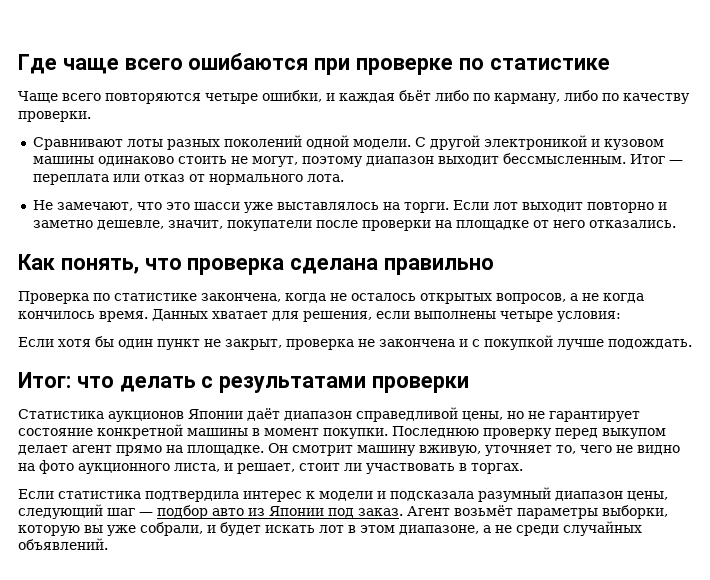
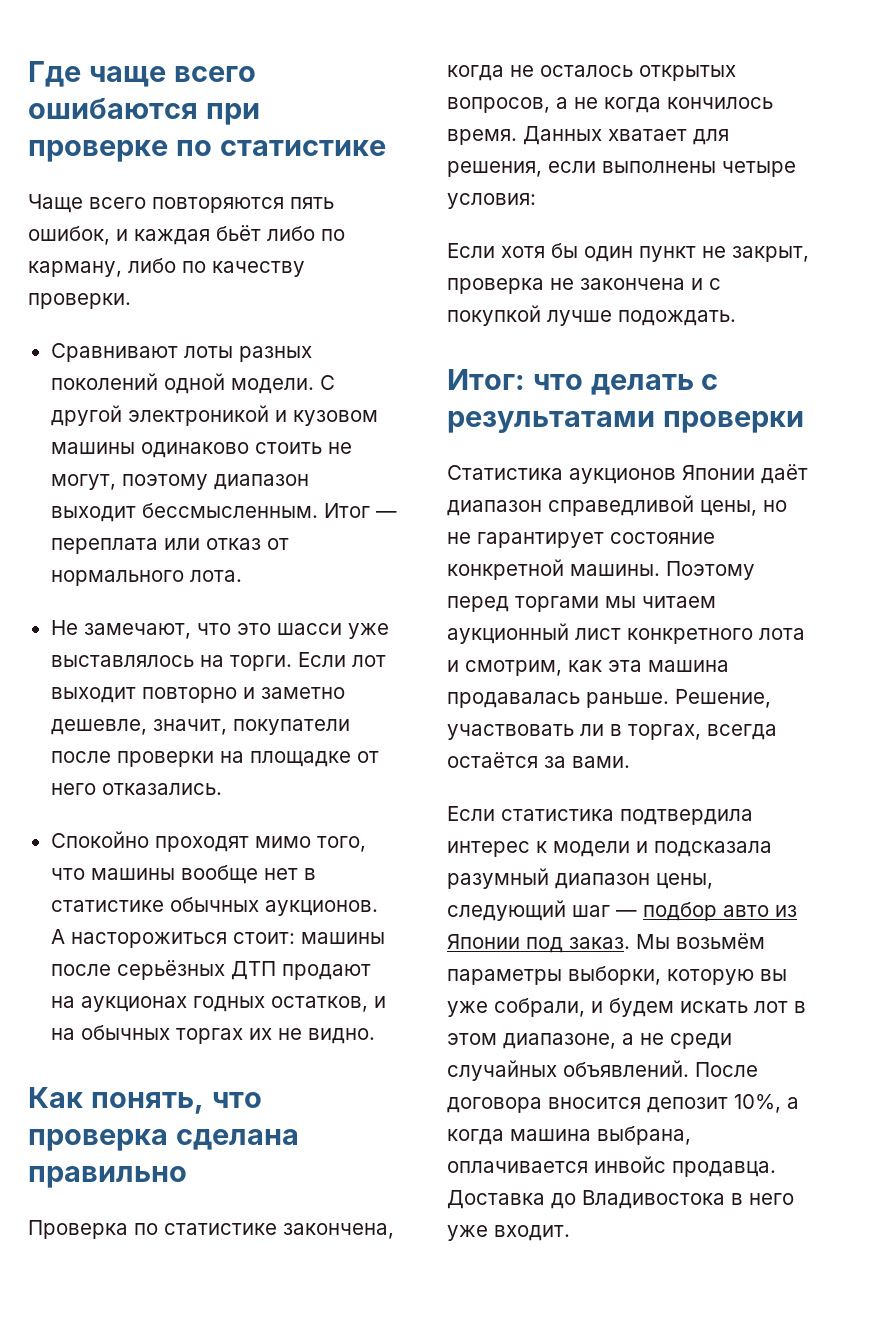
- Чаще всего повторяются четыре ошибки, и каждая бьёт либо по карману, либо по качеству проверки.
+ Чаще всего повторяются пять ошибок, и каждая бьёт либо по карману, либо по качеству проверки.
+ Спокойно проходят мимо того, что машины вообще нет в статистике обычных аукционов. А насторожиться стоит: машины после серьёзных ДТП продают на аукционах годных остатков, и на обычных торгах их не видно.
- Статистика аукционов Японии даёт диапазон справедливой цены, но не гарантирует состояние конкретной машины в момент покупки. Последнюю проверку перед выкупом делает агент прямо на площадке. Он смотрит машину вживую, уточняет то, чего не видно на фото аукционного листа, и решает, стоит ли участвовать в торгах.
+ Статистика аукционов Японии даёт диапазон справедливой цены, но не гарантирует состояние конкретной машины. Поэтому перед торгами мы читаем аукционный лист конкретного лота и смотрим, как эта машина продавалась раньше. Решение, участвовать ли в торгах, всегда остаётся за вами.
- Агент возьмёт параметры выборки, которую вы уже собрали, и будет искать лот в этом диапазоне, а не среди случайных объявлений.
+ Мы возьмём параметры выборки, которую вы уже собрали, и будем искать лот в этом диапазоне, а не среди случайных объявлений.
+ После договора вносится депозит 10%, а когда машина выбрана, оплачивается инвойс продавца. Доставка до Владивостока в него уже входит.

